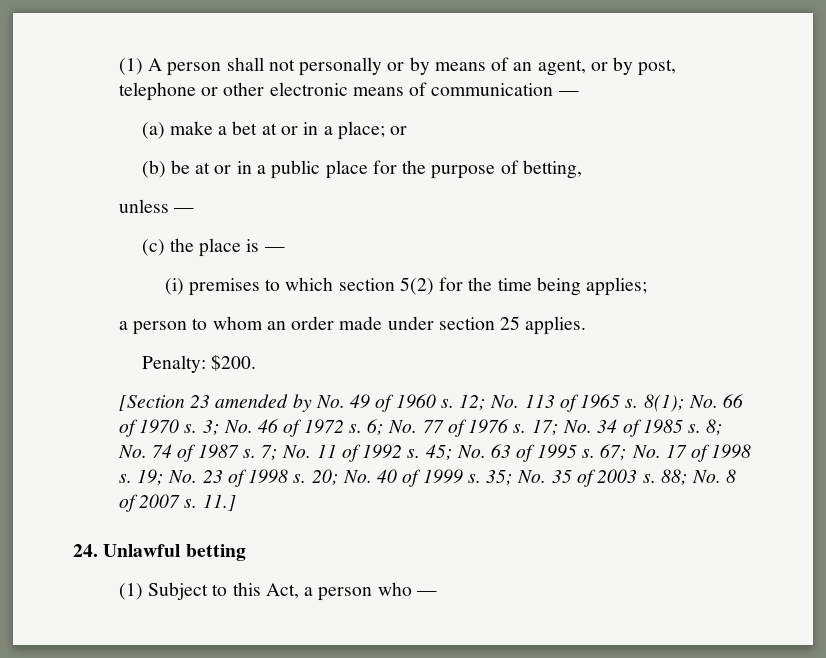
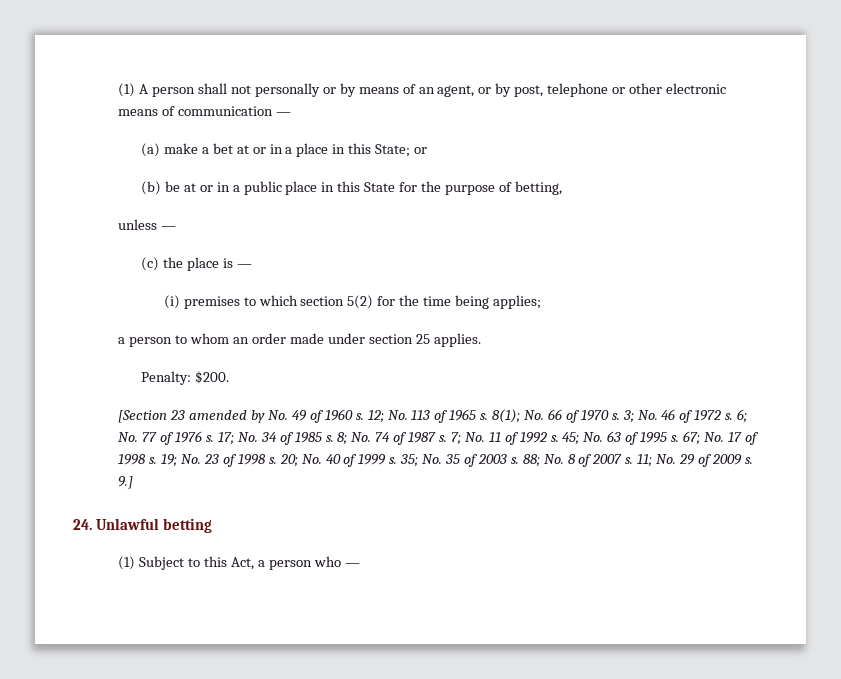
- (a) make a bet at or in a place; or
+ (a) make a bet at or in a place in this State; or
- (b) be at or in a public place for the purpose of betting,
+ (b) be at or in a public place in this State for the purpose of betting,
- 11.]
+ 11; No. 29 of 2009 s. 9.]

